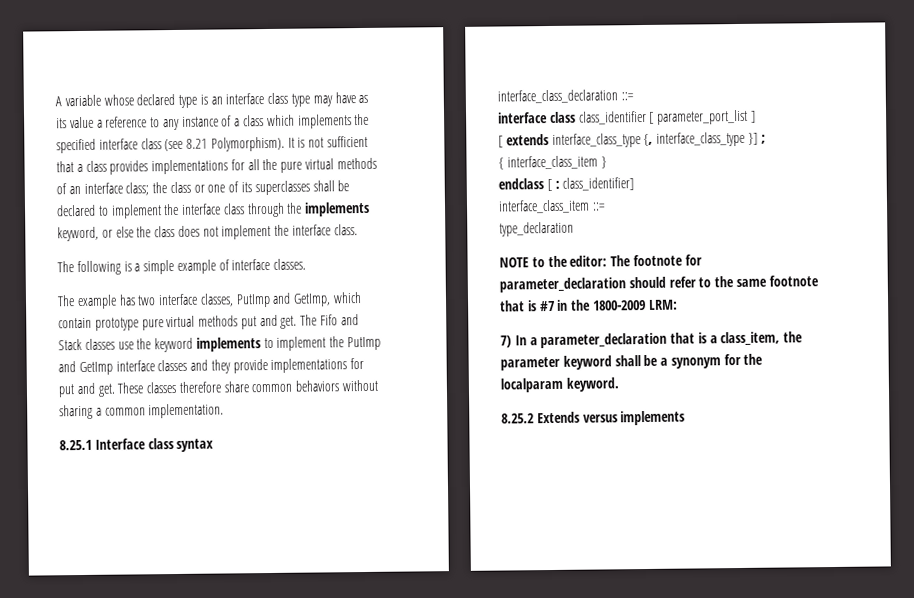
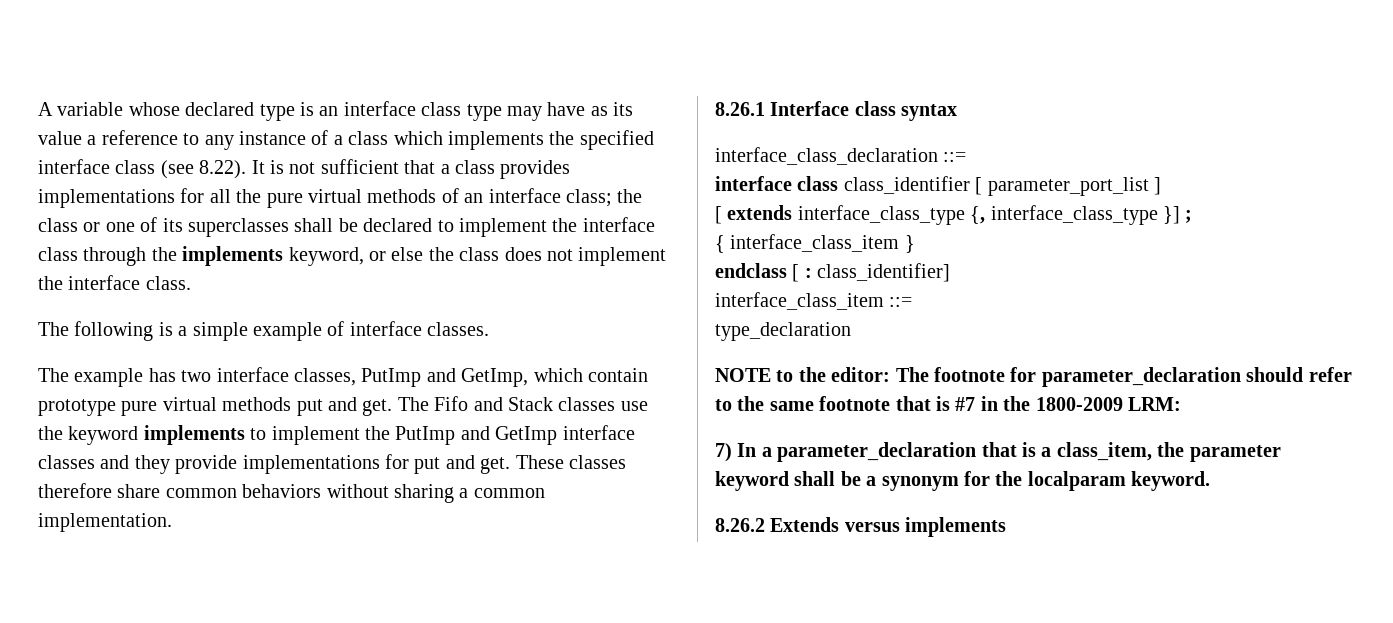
- A variable whose declared type is an interface class type may have as its value a reference to any instance of a class which implements the specified interface class (see 8.21 Polymorphism). It is not sufficient that a class provides implementations for all the pure virtual methods of an interface class;
+ A variable whose declared type is an interface class type may have as its value a reference to any instance of a class which implements the specified interface class (see 8.22). It is not sufficient that a class provides implementations for all the pure virtual methods of an interface class;
- 8.25.1 Interface class syntax
+ 8.26.1 Interface class syntax
- 8.25.2 Extends versus implements
+ 8.26.2 Extends versus implements

